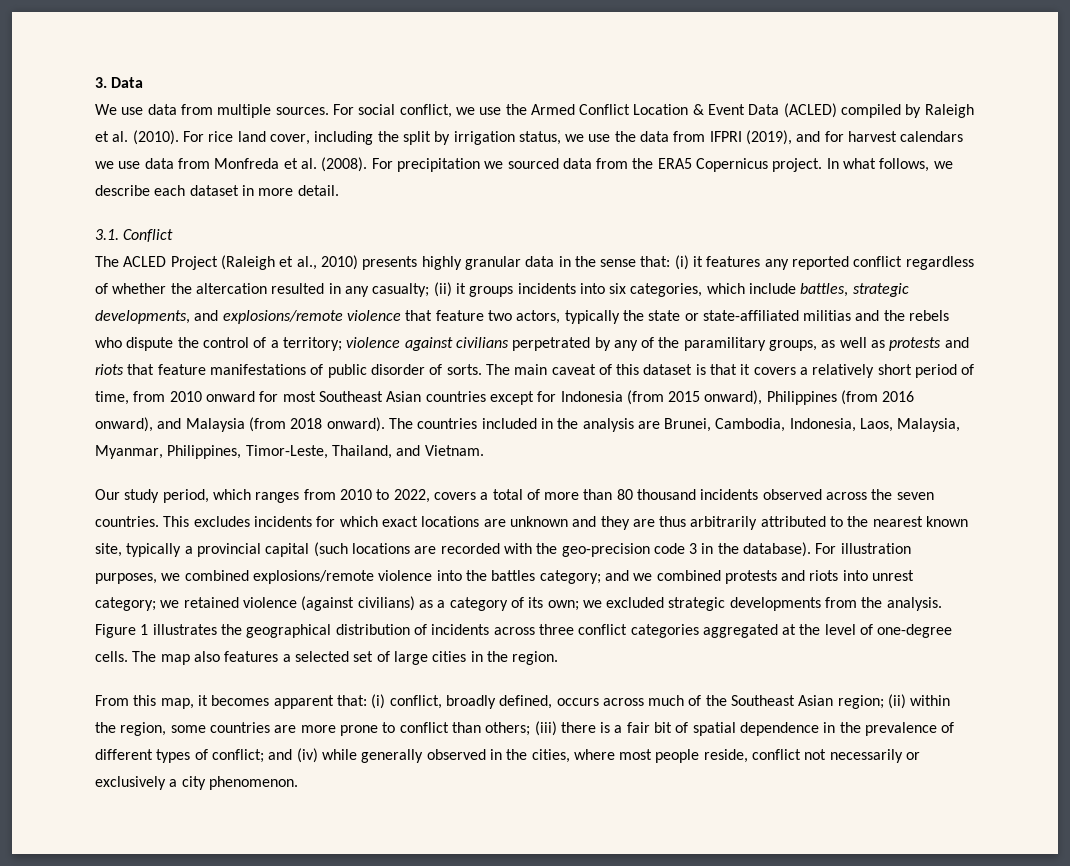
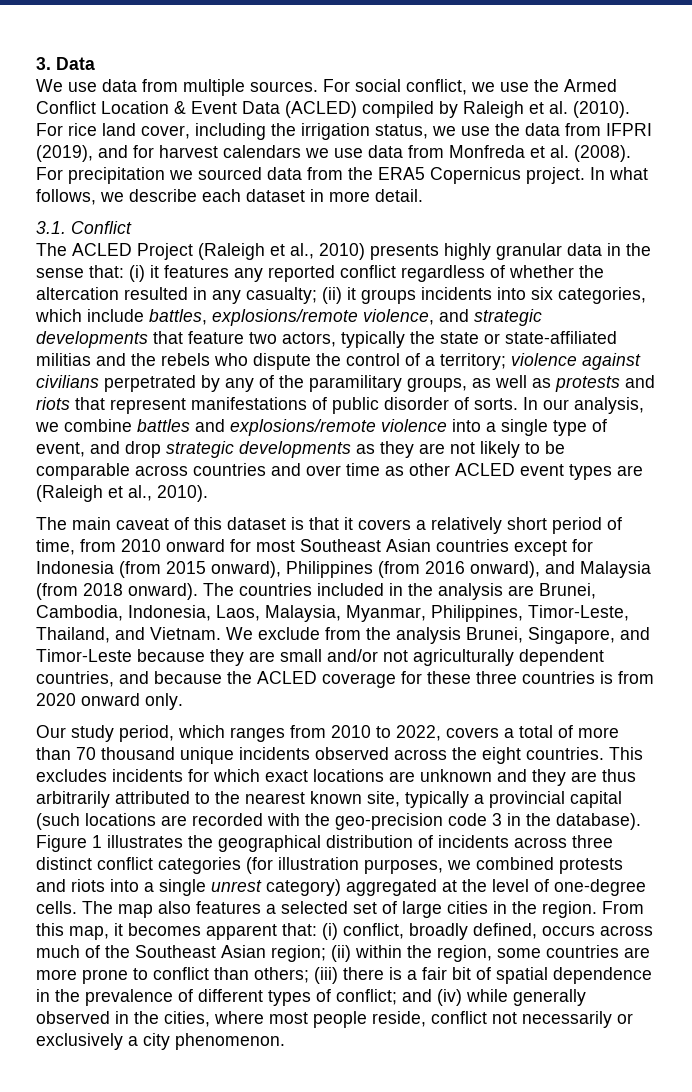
- For rice land cover, including the split by irrigation status, we use the data from IFPRI (2019), and for harvest calendars we use data from Monfreda et al. (2008).
+ For rice land cover, including the irrigation status, we use the data from IFPRI (2019), and for harvest calendars we use data from Monfreda et al. (2008).
- (ii) it groups incidents into six categories, which include battles, strategic developments, and explosions/remote violence that feature two actors, typically the state or state-affiliated militias and the rebels who dispute the control of a territory;
+ (ii) it groups incidents into six categories, which include battles, explosions/remote violence, and strategic developments that feature two actors, typically the state or state-affiliated militias and the rebels who dispute the control of a territory;
- violence against civilians perpetrated by any of the paramilitary groups, as well as protests and riots that feature manifestations of public disorder of sorts. The main caveat of this dataset is that it covers a relatively short period of time, from 2010 onward for most Southeast Asian countries except for Indonesia (from 2015 onward), Philippines (from 2016 onward), and Malaysia (from 2018 onward).
+ violence against civilians perpetrated by any of the paramilitary groups, as well as protests and riots that represent manifestations of public disorder of sorts. In our analysis, we combine battles and explosions/remote violence into a single type of event, and drop strategic developments as they are not likely to be comparable across countries and over time as other ACLED event types are (Raleigh et al., 2010).
+ The main caveat of this dataset is that it covers a relatively short period of time, from 2010 onward for most Southeast Asian countries except for Indonesia (from 2015 onward), Philippines (from 2016 onward), and Malaysia (from 2018 onward).
+ We exclude from the analysis Brunei, Singapore, and Timor-Leste because they are small and/or not agriculturally dependent countries, and because the ACLED coverage for these three countries is from 2020 onward only.
- Our study period, which ranges from 2010 to 2022, covers a total of more than 80 thousand incidents observed across the seven countries.
+ Our study period, which ranges from 2010 to 2022, covers a total of more than 70 thousand unique incidents observed across the eight countries.
- For illustration purposes, we combined explosions/remote violence into the battles category; and we combined protests and riots into unrest category; we retained violence (against civilians) as a category of its own; we excluded strategic developments from the analysis.
- Figure 1 illustrates the geographical distribution of incidents across three conflict categories aggregated at the level of one-degree cells.
+ Figure 1 illustrates the geographical distribution of incidents across three distinct conflict categories (for illustration purposes, we combined protests and riots into a single unrest category) aggregated at the level of one-degree cells.
- The map also features a selected set of large cities in the region.
- From this map, it becomes apparent that:
+ The map also features a selected set of large cities in the region. From this map, it becomes apparent that:

